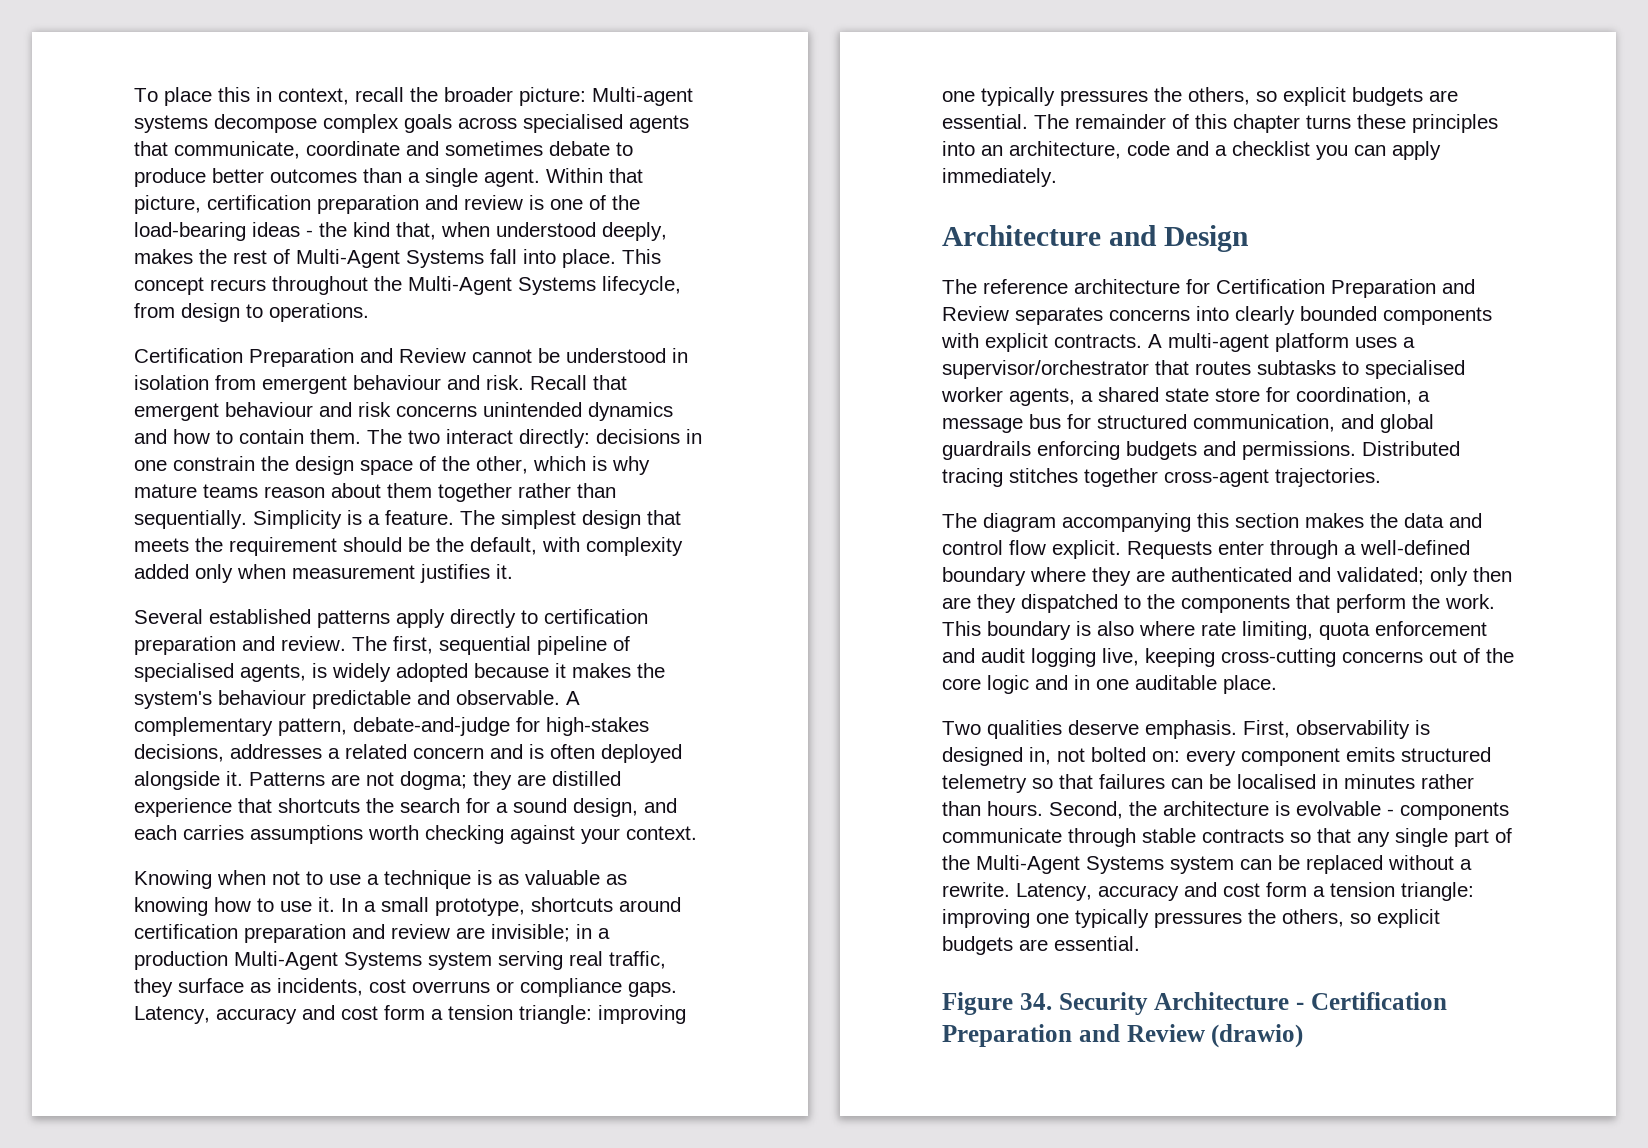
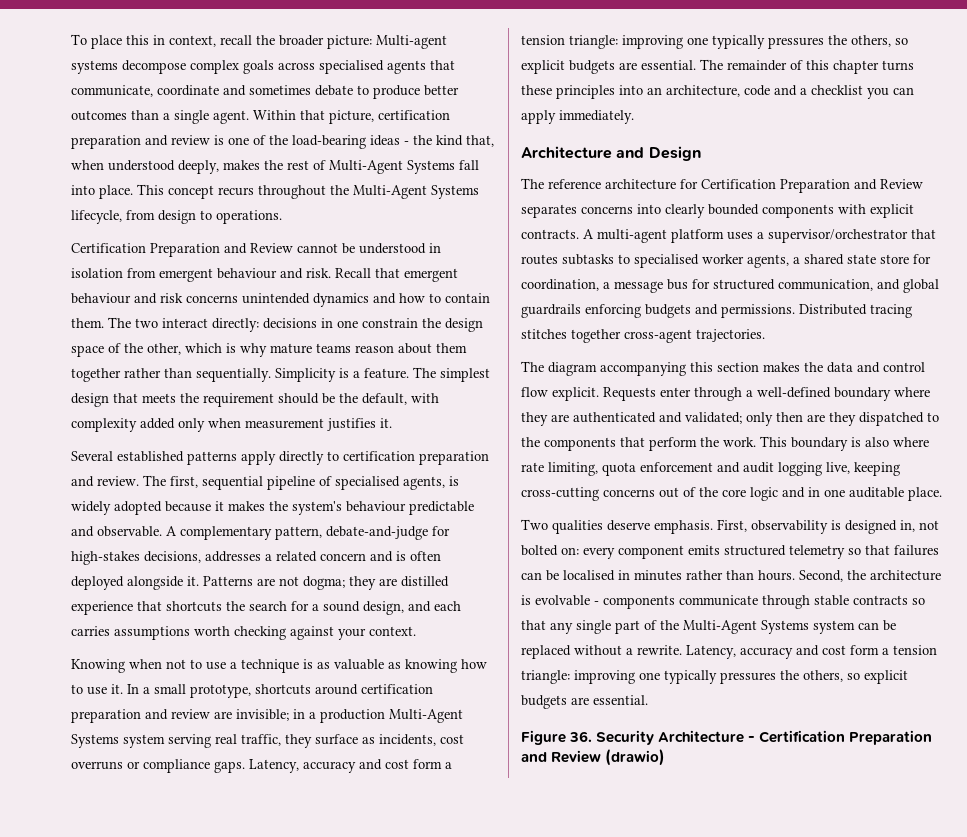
- Figure 34. Security Architecture - Certification Preparation and Review (drawio)
+ Figure 36. Security Architecture - Certification Preparation and Review (drawio)

